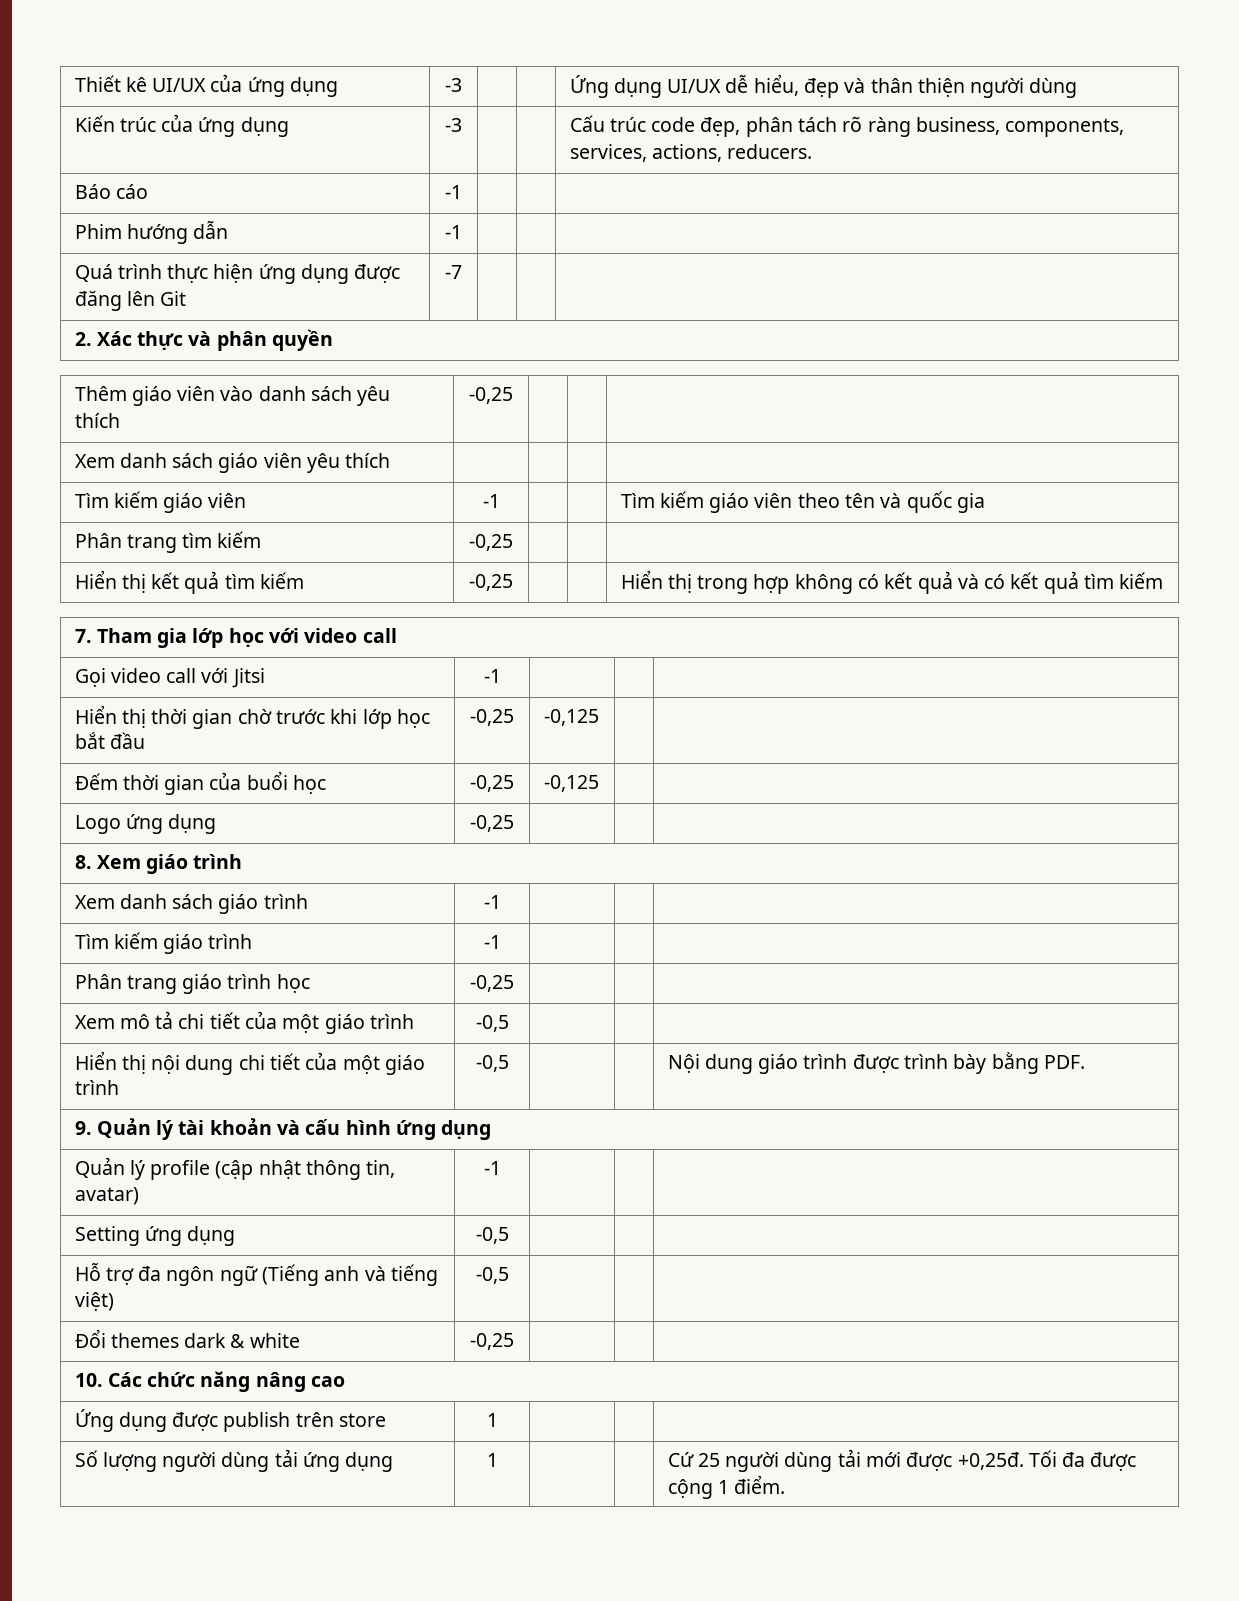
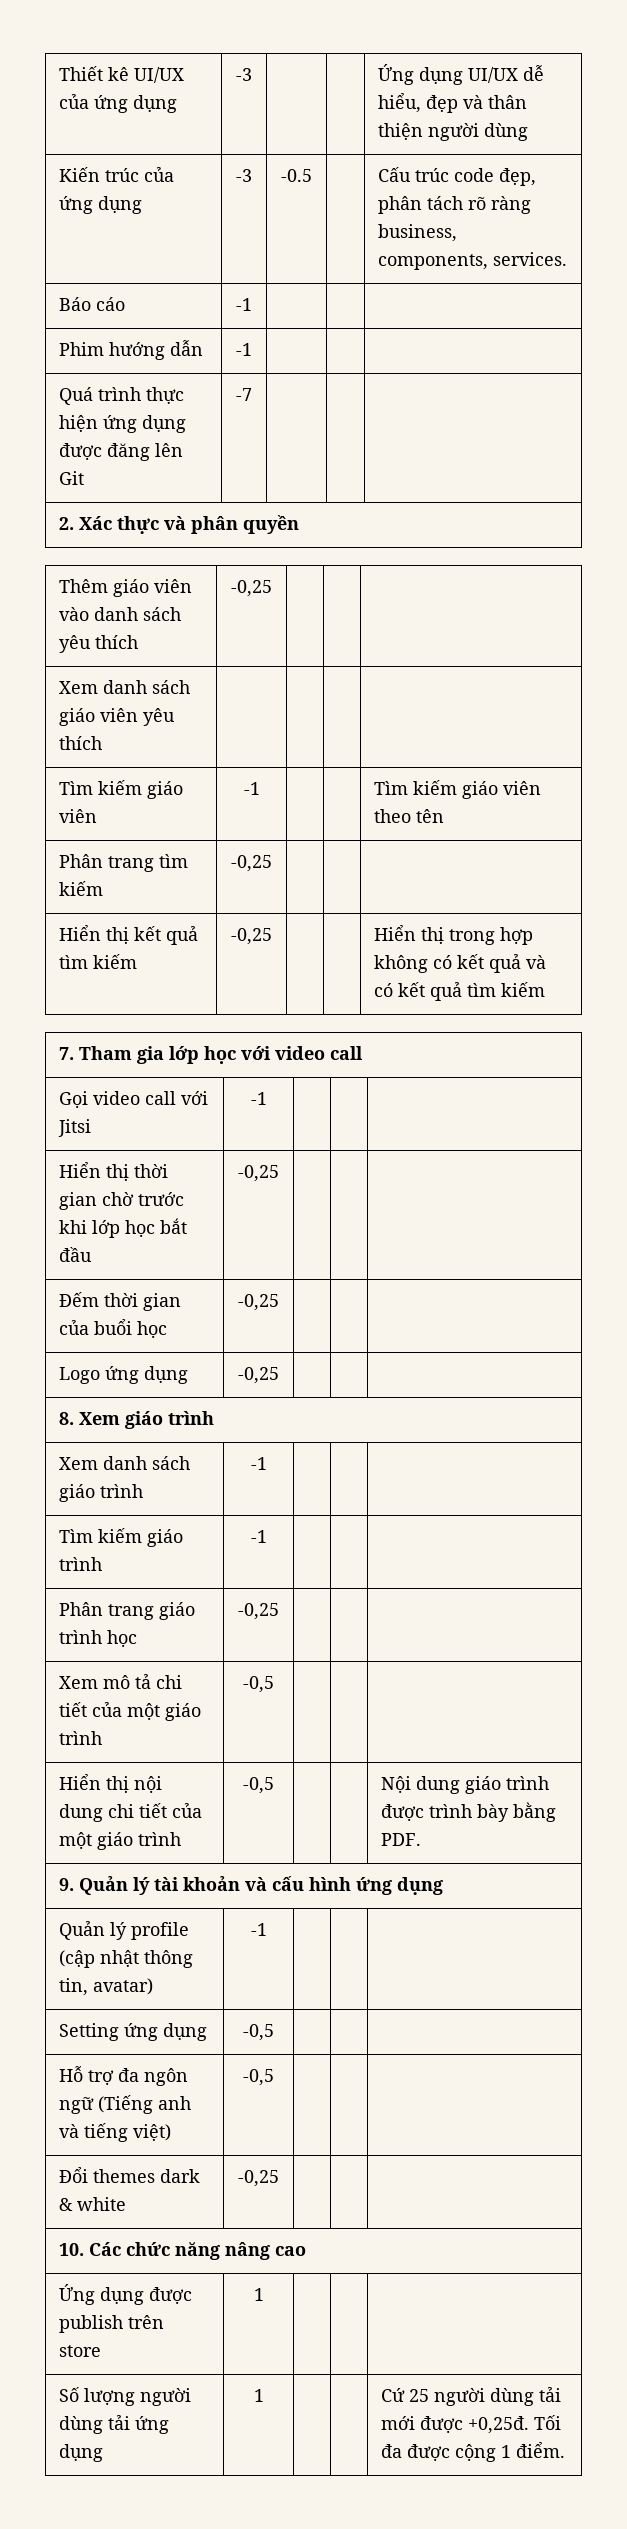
- Kiến trúc của ứng dụng | -3 | | | Cấu trúc code đẹp, phân tách rõ ràng business, components, services, actions, reducers.
+ Kiến trúc của ứng dụng | -3 | -0.5 | | Cấu trúc code đẹp, phân tách rõ ràng business, components, services.
- Tìm kiếm giáo viên | -1 | | | Tìm kiếm giáo viên theo tên và quốc gia
+ Tìm kiếm giáo viên | -1 | | | Tìm kiếm giáo viên theo tên
- Hiển thị thời gian chờ trước khi lớp học bắt đầu | -0,25 | -0,125 | |
+ Hiển thị thời gian chờ trước khi lớp học bắt đầu | -0,25 | | |
- Đếm thời gian của buổi học | -0,25 | -0,125 | |
+ Đếm thời gian của buổi học | -0,25 | | |

